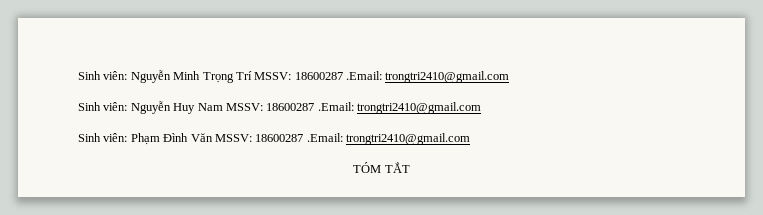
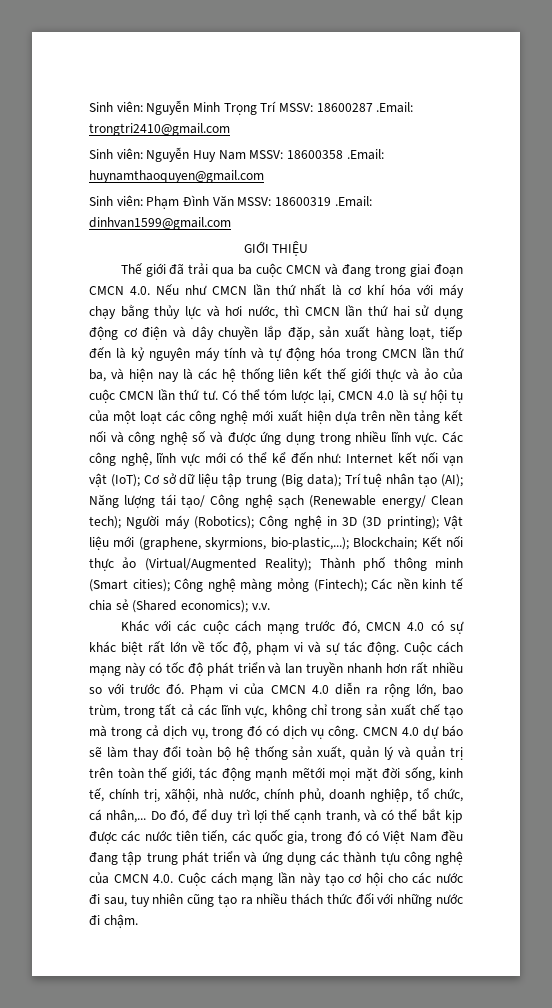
- Sinh viên: Nguyễn Huy Nam MSSV: 18600287 .Email: trongtri2410@gmail.com
+ Sinh viên: Nguyễn Huy Nam MSSV: 18600358 .Email: huynamthaoquyen@gmail.com
- Sinh viên: Phạm Đình Văn MSSV: 18600287 .Email: trongtri2410@gmail.com
- TÓM TẮT
+ Sinh viên: Phạm Đình Văn MSSV: 18600319 .Email: dinhvan1599@gmail.com
+ GIỚI THIỆU
+ Thế giới đã trải qua ba cuộc CMCN và đang trong giai đoạn CMCN 4.0. Nếu như CMCN lần thứ nhất là cơ khí hóa với máy chạy bằng thủy lực và hơi nước, thì CMCN lần thứ hai sử dụng động cơ điện và dây chuyền lắp đặp, sản xuất hàng loạt, tiếp đến là kỷ nguyên máy tính và tự động hóa trong CMCN lần thứ ba, và hiện nay là các hệ thống liên kết thế giới thực và ảo của cuộc CMCN lần thứ tư. Có thể tóm lược lại, CMCN 4.0 là sự hội tụ của một loạt các công nghệ mới xuất hiện dựa trên nền tảng kết nối và công nghệ số và được ứng dụng trong nhiều lĩnh vực. Các công nghệ, lĩnh vực mới có thể kể đến như: Internet kết nối vạn vật (IoT); Cơ sở dữ liệu tập trung (Big data); Trí tuệ nhân tạo (AI); Năng lượng tái tạo/ Công nghệ sạch (Renewable energy/ Clean tech); Người máy (Robotics); Công nghệ in 3D (3D printing); Vật liệu mới (graphene, skyrmions, bio-plastic,...); Blockchain; Kết nối thực ảo (Virtual/Augmented Reality); Thành phố thông minh (Smart cities); Công nghệ màng mỏng (Fintech); Các nền kinh tế chia sẻ (Shared economics); v.v.
+ Khác với các cuộc cách mạng trước đó, CMCN 4.0 có sự khác biệt rất lớn về tốc độ, phạm vi và sự tác động. Cuộc cách mạng này có tốc độ phát triển và lan truyền nhanh hơn rất nhiều so với trước đó. Phạm vi của CMCN 4.0 diễn ra rộng lớn, bao trùm, trong tất cả các lĩnh vực, không chỉ trong sản xuất chế tạo mà trong cả dịch vụ, trong đó có dịch vụ công. CMCN 4.0 dự báo sẽ làm thay đổi toàn bộ hệ thống sản xuất, quản lý và quản trị trên toàn thế giới, tác động mạnh mẽtới mọi mặt đời sống, kinh tế, chính trị, xãhội, nhà nước, chính phủ, doanh nghiệp, tổ chức, cá nhân,... Do đó, để duy trì lợi thế cạnh tranh, và có thể bắt kịp được các nước tiên tiến, các quốc gia, trong đó có Việt Nam đều đang tập trung phát triển và ứng dụng các thành tựu công nghệ của CMCN 4.0. Cuộc cách mạng lần này tạo cơ hội cho các nước đi sau, tuy nhiên cũng tạo ra nhiều thách thức đối với những nước đi chậm.

